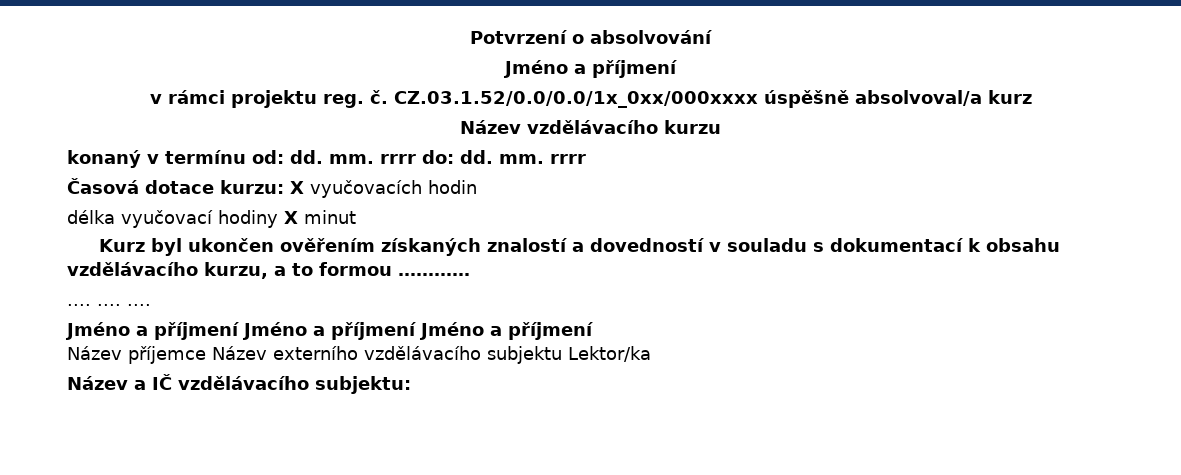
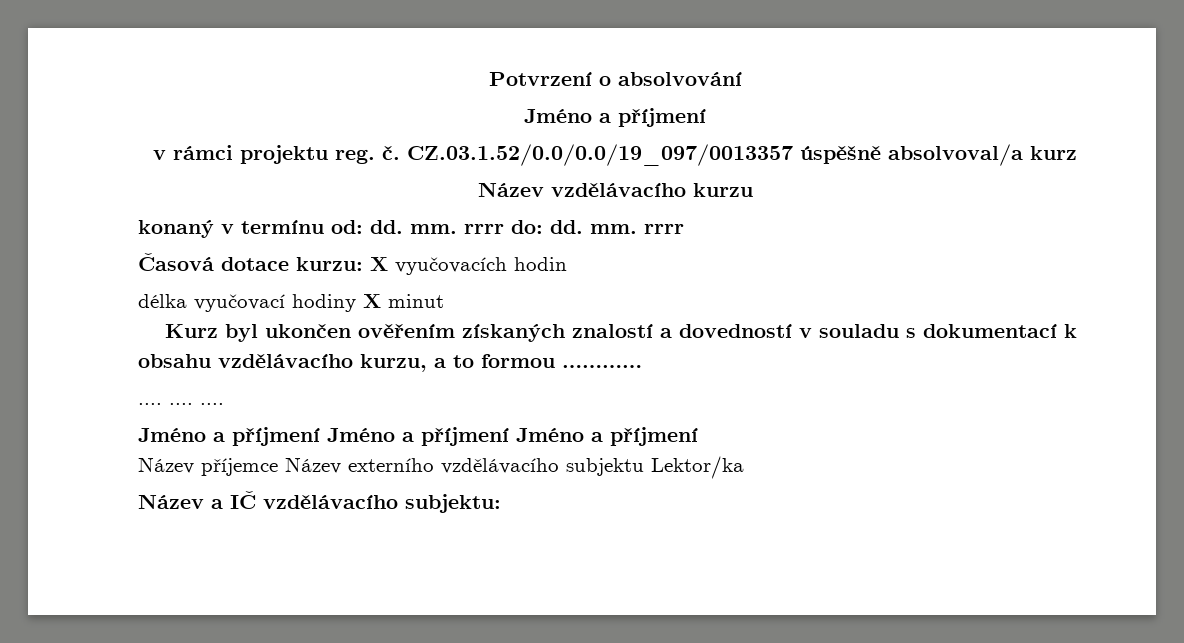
- CZ.03.1.52/0.0/0.0/1x_0xx/000xxxx úspěšně absolvoval/a kurz
+ CZ.03.1.52/0.0/0.0/19_097/0013357 úspěšně absolvoval/a kurz

